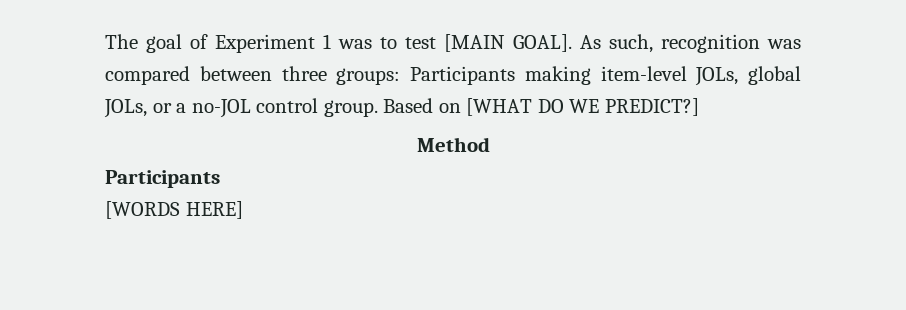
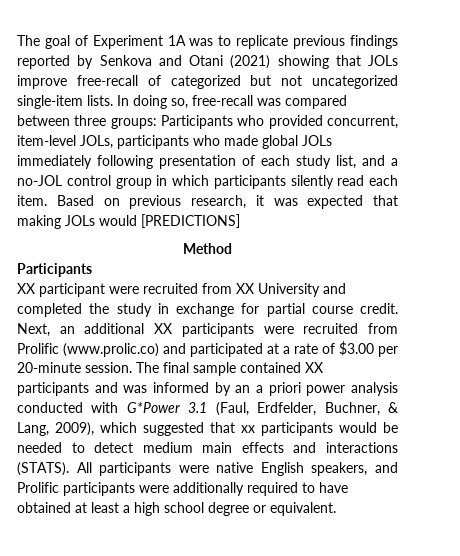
- The goal of Experiment 1 was to test [MAIN GOAL]. As such, recognition was compared between three groups: Participants making item-level JOLs, global JOLs, or a no-JOL control group. Based on [WHAT DO WE PREDICT?]
+ The goal of Experiment 1A was to replicate previous findings reported by Senkova and Otani (2021) showing that JOLs improve free-recall of categorized but not uncategorized single-item lists. In doing so, free-recall was compared between three groups: Participants who provided concurrent, item-level JOLs, participants who made global JOLs immediately following presentation of each study list, and a no-JOL control group in which participants silently read each item. Based on previous research, it was expected that making JOLs would [PREDICTIONS]
  Method
  Participants
- [WORDS HERE]
+ XX participant were recruited from XX University and completed the study in exchange for partial course credit. Next, an additional XX participants were recruited from Prolific (www.prolic.co) and participated at a rate of $3.00 per 20-minute session. The final sample contained XX participants and was informed by an a priori power analysis conducted with G*Power 3.1 (Faul, Erdfelder, Buchner, & Lang, 2009), which suggested that xx participants would be needed to detect medium main effects and interactions (STATS). All participants were native English speakers, and Prolific participants were additionally required to have obtained at least a high school degree or equivalent.

